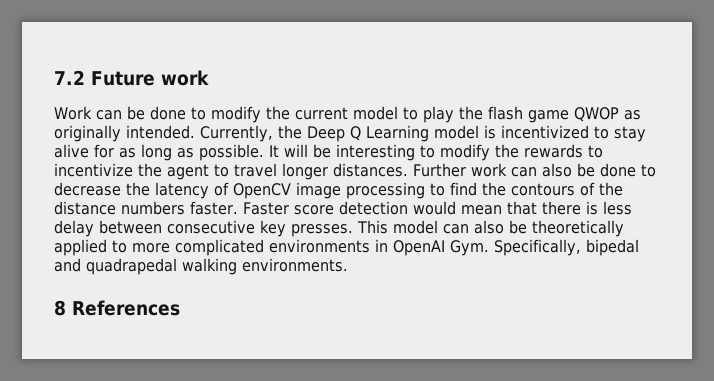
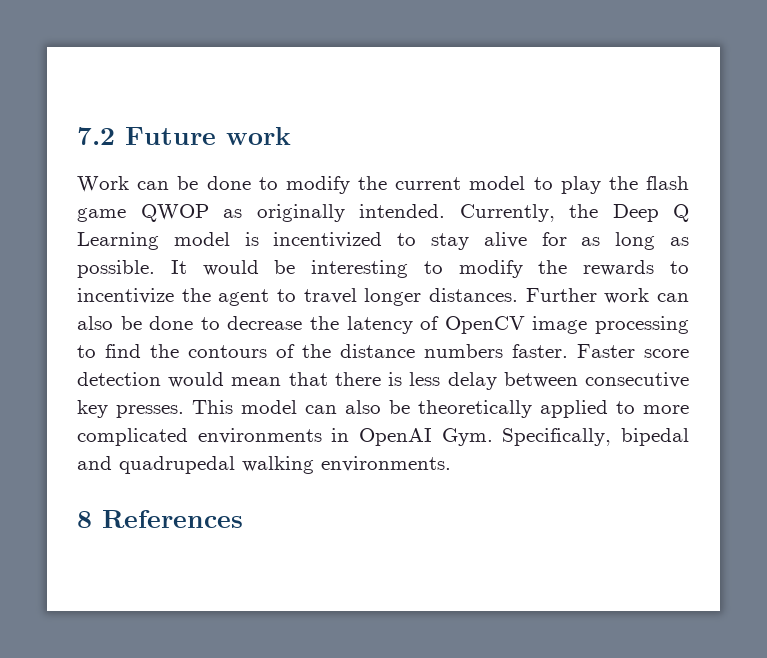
- It will be interesting to modify the rewards to incentivize the agent to travel longer distances.
+ It would be interesting to modify the rewards to incentivize the agent to travel longer distances.
- This model can also be theoretically applied to more complicated environments in OpenAI Gym. Specifically, bipedal and quadrapedal walking environments.
+ This model can also be theoretically applied to more complicated environments in OpenAI Gym. Specifically, bipedal and quadrupedal walking environments.

